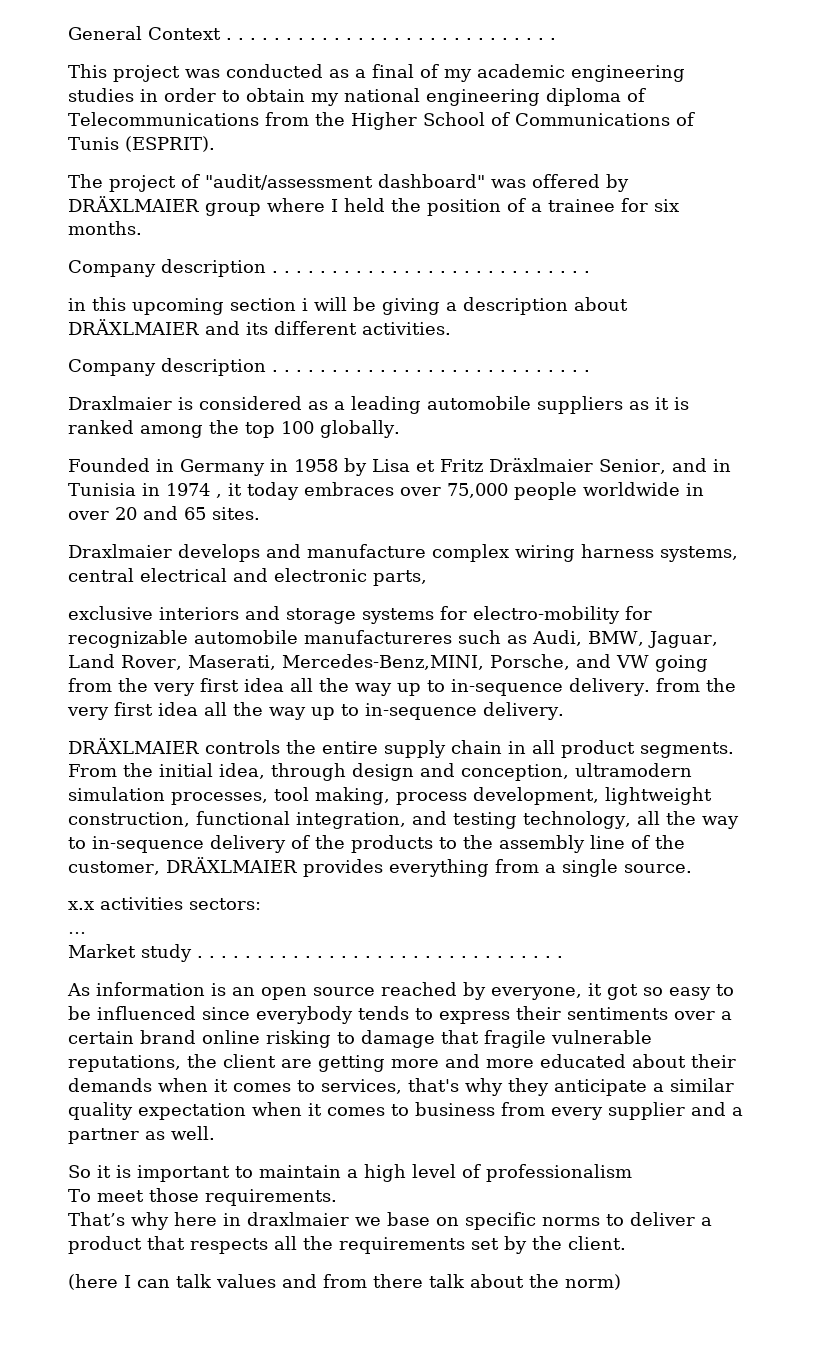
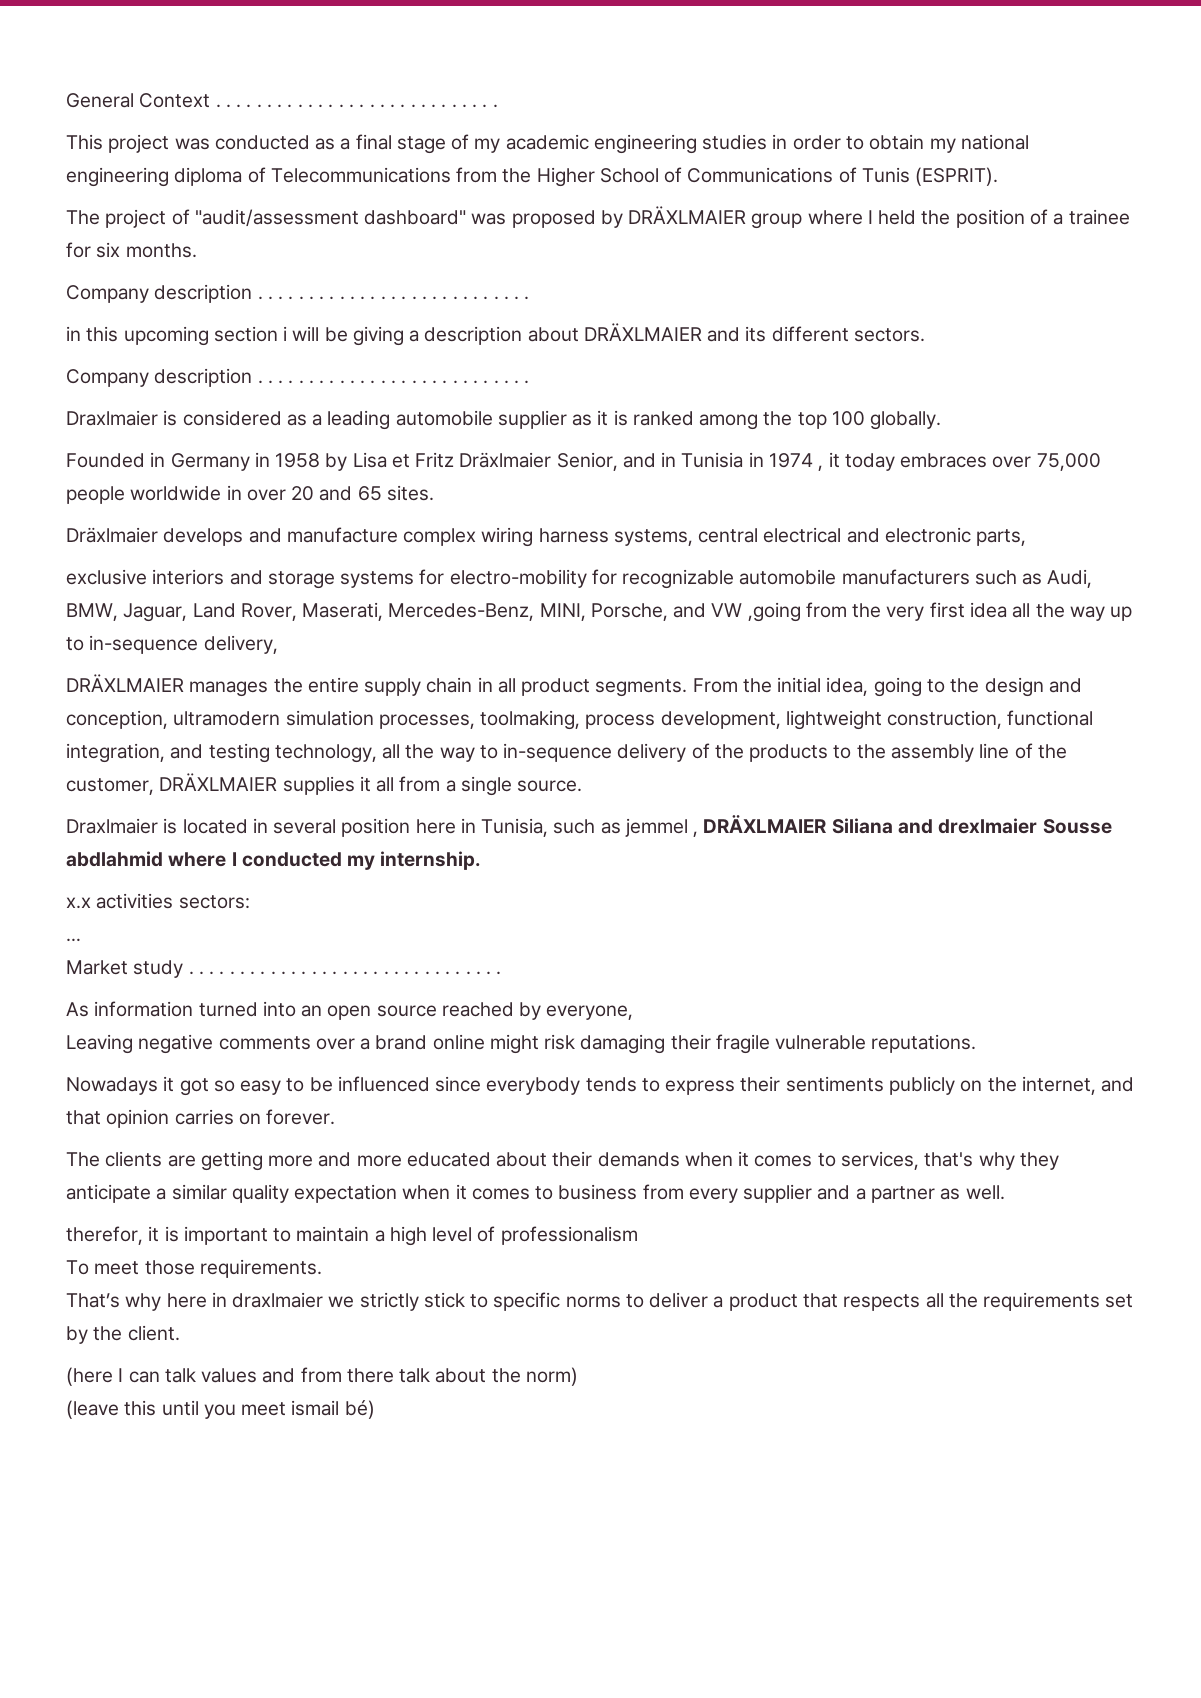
- This project was conducted as a final of my academic engineering studies in order to obtain my national engineering diploma of Telecommunications from the Higher School of Communications of Tunis (ESPRIT).
+ This project was conducted as a final stage of my academic engineering studies in order to obtain my national engineering diploma of Telecommunications from the Higher School of Communications of Tunis (ESPRIT).
- The project of "audit/assessment dashboard" was offered by DRÄXLMAIER group where I held the position of a trainee for six months.
+ The project of "audit/assessment dashboard" was proposed by DRÄXLMAIER group where I held the position of a trainee for six months.
- in this upcoming section i will be giving a description about DRÄXLMAIER and its different activities.
+ in this upcoming section i will be giving a description about DRÄXLMAIER and its different sectors.
- Draxlmaier is considered as a leading automobile suppliers as it is ranked among the top 100 globally.
+ Draxlmaier is considered as a leading automobile supplier as it is ranked among the top 100 globally.
- Draxlmaier develops and manufacture complex wiring harness systems, central electrical and electronic parts,
+ Dräxlmaier develops and manufacture complex wiring harness systems, central electrical and electronic parts,
- exclusive interiors and storage systems for electro-mobility for recognizable automobile manufactureres such as Audi, BMW, Jaguar, Land Rover, Maserati, Mercedes-Benz,MINI, Porsche, and VW going from the very first idea all the way up to in-sequence delivery. from the very first idea all the way up to in-sequence delivery.
- DRÄXLMAIER controls the entire supply chain in all product segments.
+ exclusive interiors and storage systems for electro-mobility for recognizable automobile manufacturers such as Audi, BMW, Jaguar, Land Rover, Maserati, Mercedes-Benz, MINI, Porsche, and VW ,going from the very first idea all the way up to in-sequence delivery,
+ DRÄXLMAIER manages the entire supply chain in all product segments.
- From the initial idea, through design and conception, ultramodern simulation processes, tool making, process development, lightweight construction, functional integration, and testing technology, all the way to in-sequence delivery of the products to the assembly line of the customer, DRÄXLMAIER provides everything from a single source.
+ From the initial idea, going to the design and conception, ultramodern simulation processes, toolmaking, process development, lightweight construction, functional integration, and testing technology, all the way to in-sequence delivery of the products to the assembly line of the customer, DRÄXLMAIER supplies it all from a single source.
+ Draxlmaier is located in several position here in Tunisia, such as jemmel , DRÄXLMAIER Siliana and drexlmaier Sousse abdlahmid where I conducted my internship.
- As information is an open source reached by everyone, it got so easy to be influenced since everybody tends to express their sentiments over a certain brand online risking to damage that fragile vulnerable reputations, the client are getting more and more educated about their demands when it comes to services, that's why they anticipate a similar quality expectation when it comes to business from every supplier and a partner as well.
+ As information turned into an open source reached by everyone,
+ Leaving negative comments over a brand online might risk damaging their fragile vulnerable reputations.
+ Nowadays it got so easy to be influenced since everybody tends to express their sentiments publicly on the internet, and that opinion carries on forever.
+ The clients are getting more and more educated about their demands when it comes to services, that's why they anticipate a similar quality expectation when it comes to business from every supplier and a partner as well.
- So it is important to maintain a high level of professionalism
+ therefor, it is important to maintain a high level of professionalism
- That’s why here in draxlmaier we base on specific norms to deliver a product that respects all the requirements set by the client.
+ That’s why here in draxlmaier we strictly stick to specific norms to deliver a product that respects all the requirements set by the client.
+ (leave this until you meet ismail bé)

